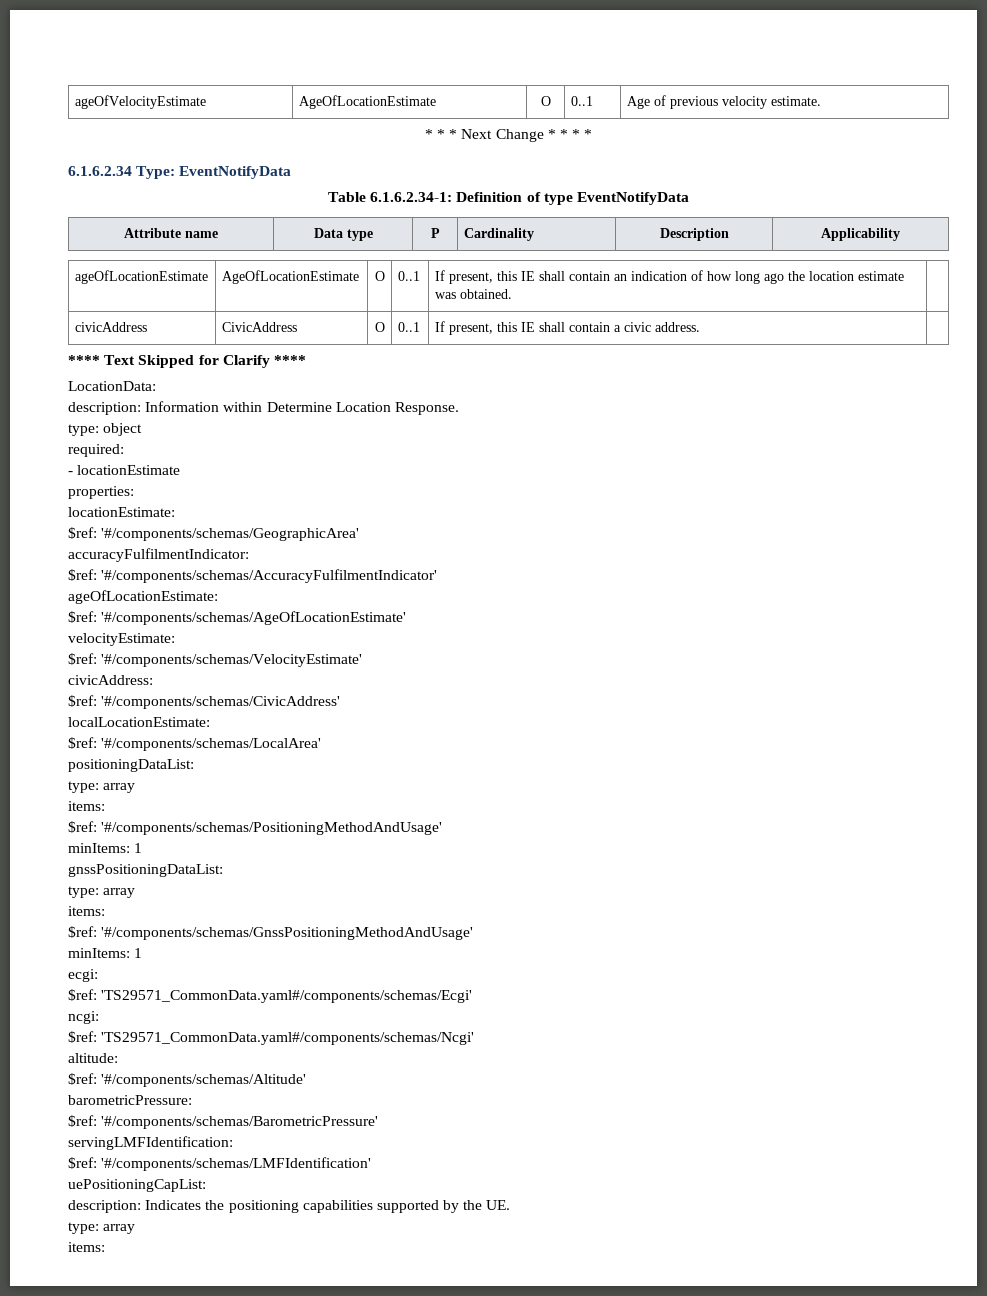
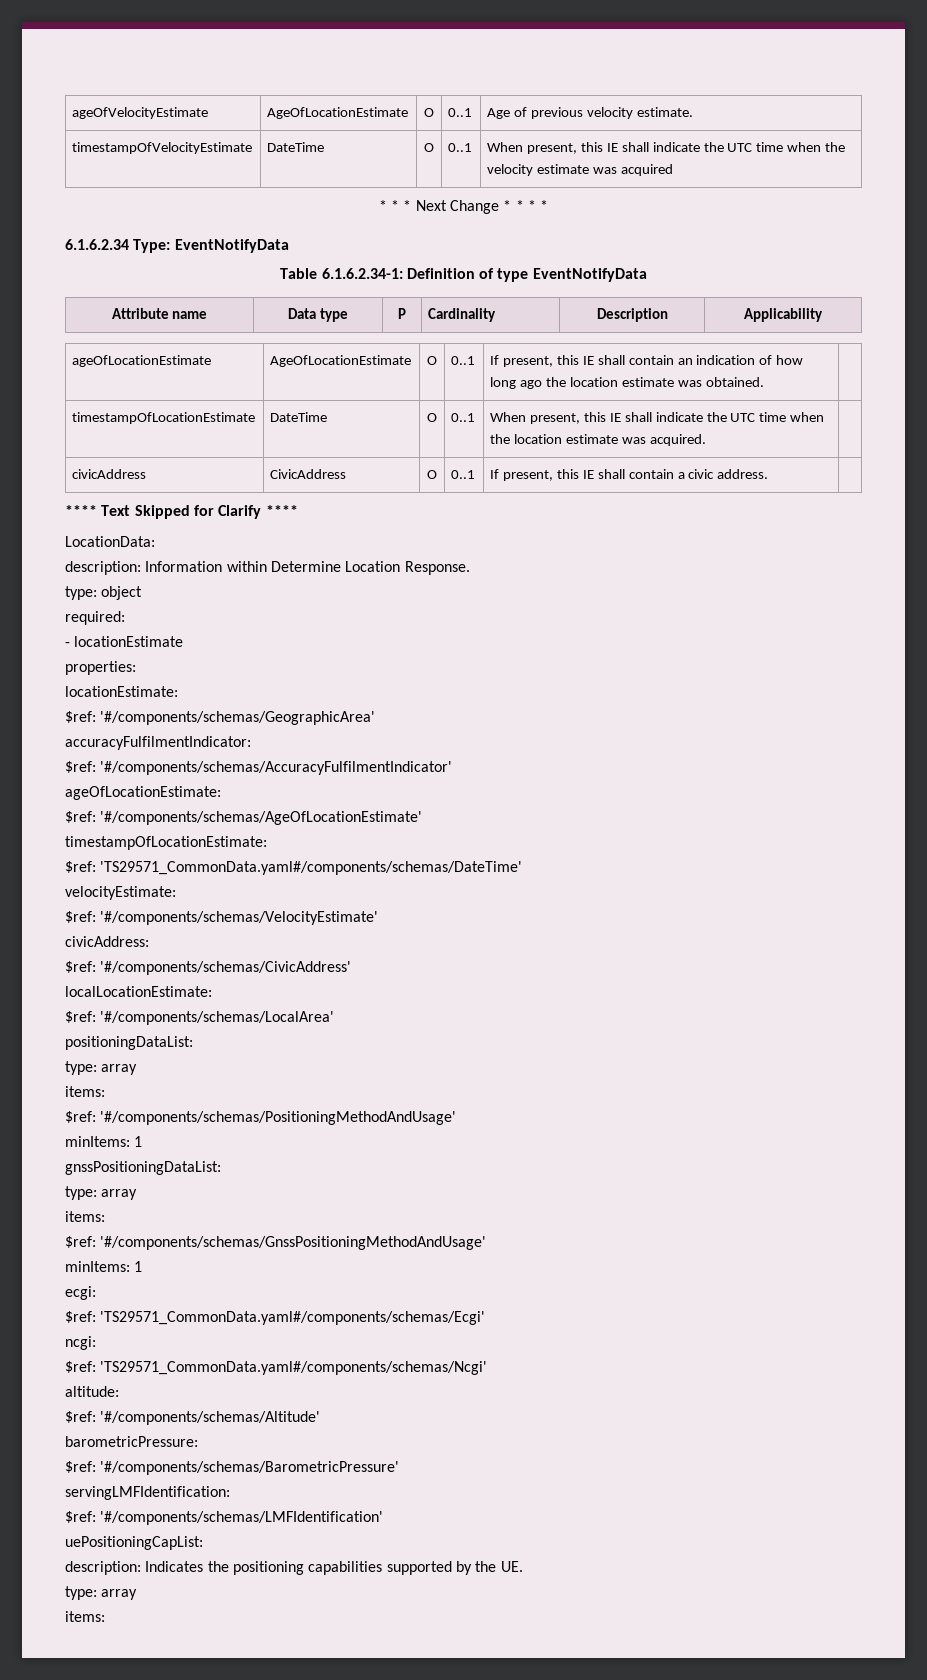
+ timestampOfVelocityEstimate | DateTime | O | 0..1 | When present, this IE shall indicate the UTC time when the velocity estimate was acquired
+ timestampOfLocationEstimate | DateTime | O | 0..1 | When present, this IE shall indicate the UTC time when the location estimate was acquired. |
+ timestampOfLocationEstimate:
+ $ref: 'TS29571_CommonData.yaml#/components/schemas/DateTime'

